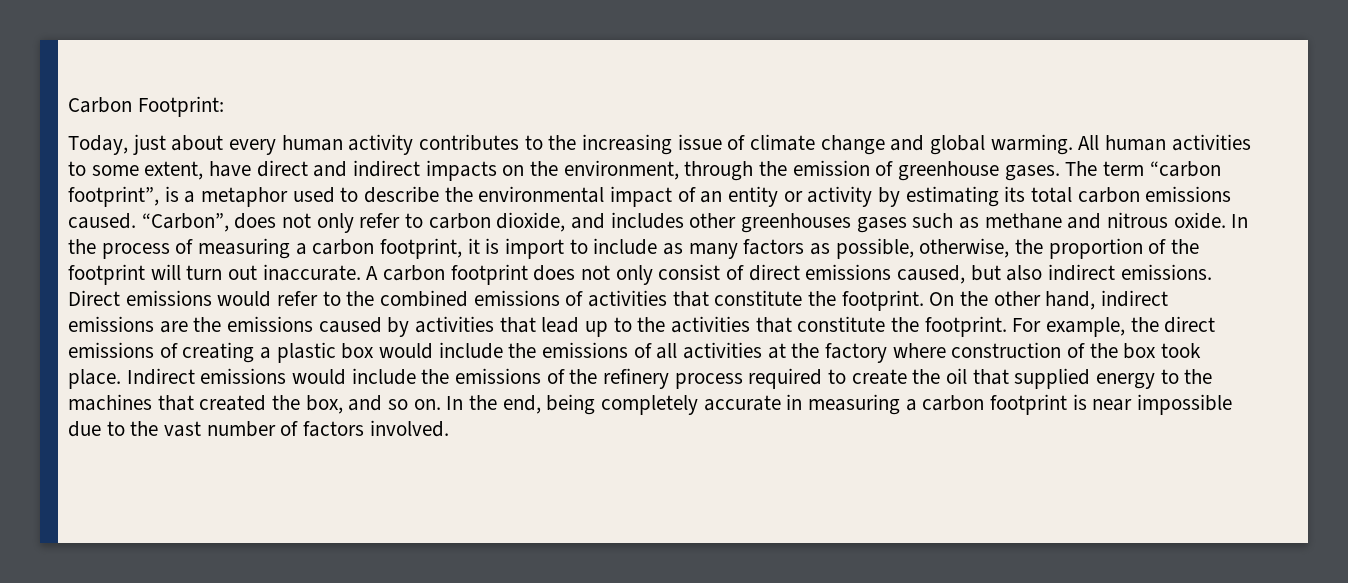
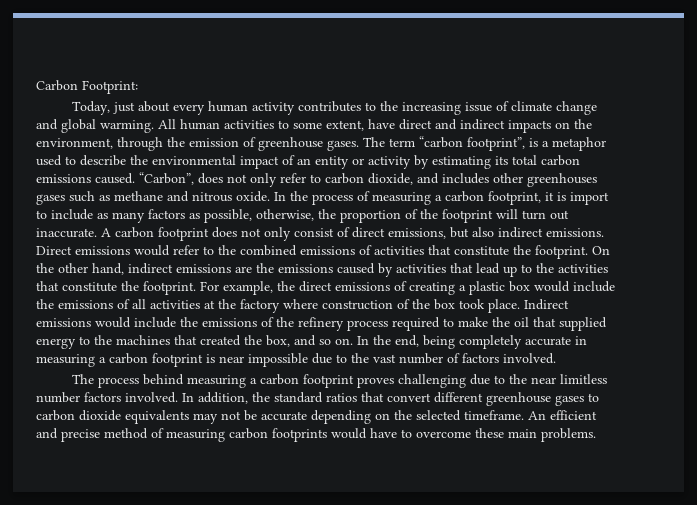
- A carbon footprint does not only consist of direct emissions caused, but also indirect emissions.
+ A carbon footprint does not only consist of direct emissions, but also indirect emissions.
- Indirect emissions would include the emissions of the refinery process required to create the oil that supplied energy to the machines that created the box, and so on.
+ Indirect emissions would include the emissions of the refinery process required to make the oil that supplied energy to the machines that created the box, and so on.
+ The process behind measuring a carbon footprint proves challenging due to the near limitless number factors involved. In addition, the standard ratios that convert different greenhouse gases to carbon dioxide equivalents may not be accurate depending on the selected timeframe. An efficient and precise method of measuring carbon footprints would have to overcome these main problems.

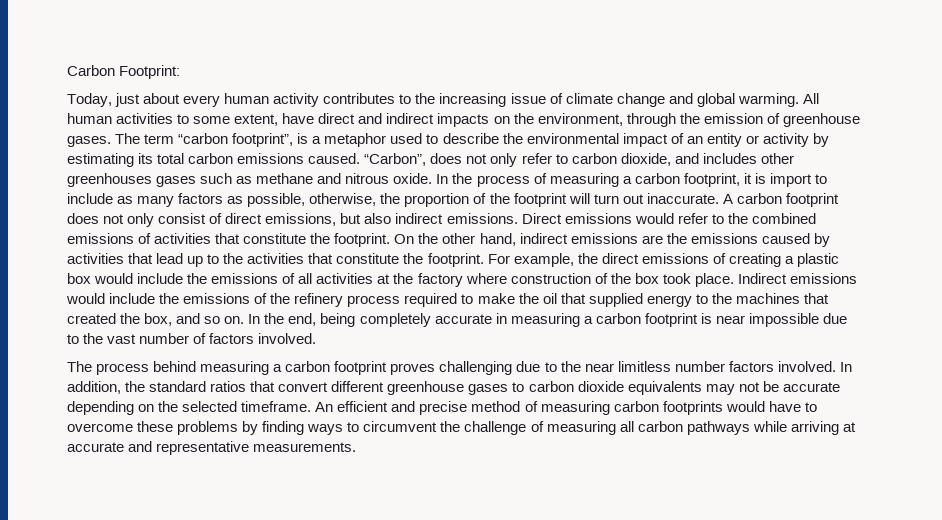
- An efficient and precise method of measuring carbon footprints would have to overcome these main problems.
+ An efficient and precise method of measuring carbon footprints would have to overcome these problems by finding ways to circumvent the challenge of measuring all carbon pathways while arriving at accurate and representative measurements.

